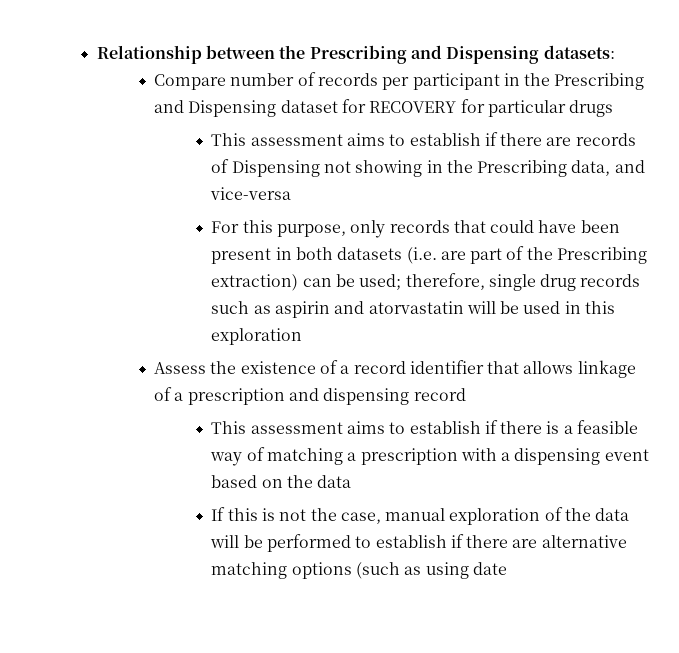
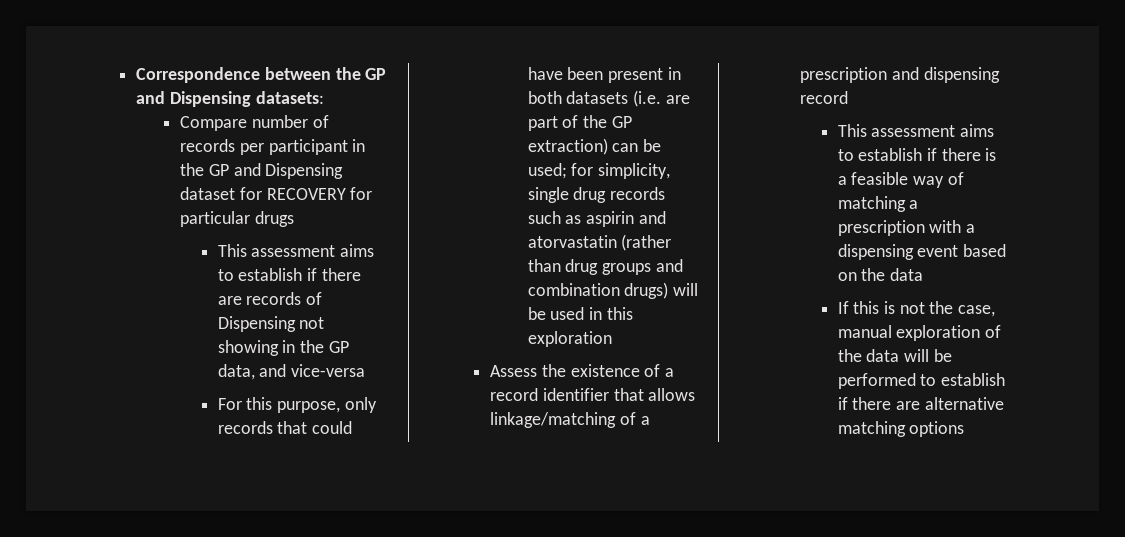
- Relationship between the Prescribing and Dispensing datasets:
+ Correspondence between the GP and Dispensing datasets:
- Compare number of records per participant in the Prescribing and Dispensing dataset for RECOVERY for particular drugs
+ Compare number of records per participant in the GP and Dispensing dataset for RECOVERY for particular drugs
- This assessment aims to establish if there are records of Dispensing not showing in the Prescribing data, and vice-versa
+ This assessment aims to establish if there are records of Dispensing not showing in the GP data, and vice-versa
- For this purpose, only records that could have been present in both datasets (i.e. are part of the Prescribing extraction) can be used; therefore, single drug records such as aspirin and atorvastatin will be used in this exploration
+ For this purpose, only records that could have been present in both datasets (i.e. are part of the GP extraction) can be used; for simplicity, single drug records such as aspirin and atorvastatin (rather than drug groups and combination drugs) will be used in this exploration
- Assess the existence of a record identifier that allows linkage of a prescription and dispensing record
+ Assess the existence of a record identifier that allows linkage/matching of a prescription and dispensing record
- If this is not the case, manual exploration of the data will be performed to establish if there are alternative matching options (such as using date
+ If this is not the case, manual exploration of the data will be performed to establish if there are alternative matching options

